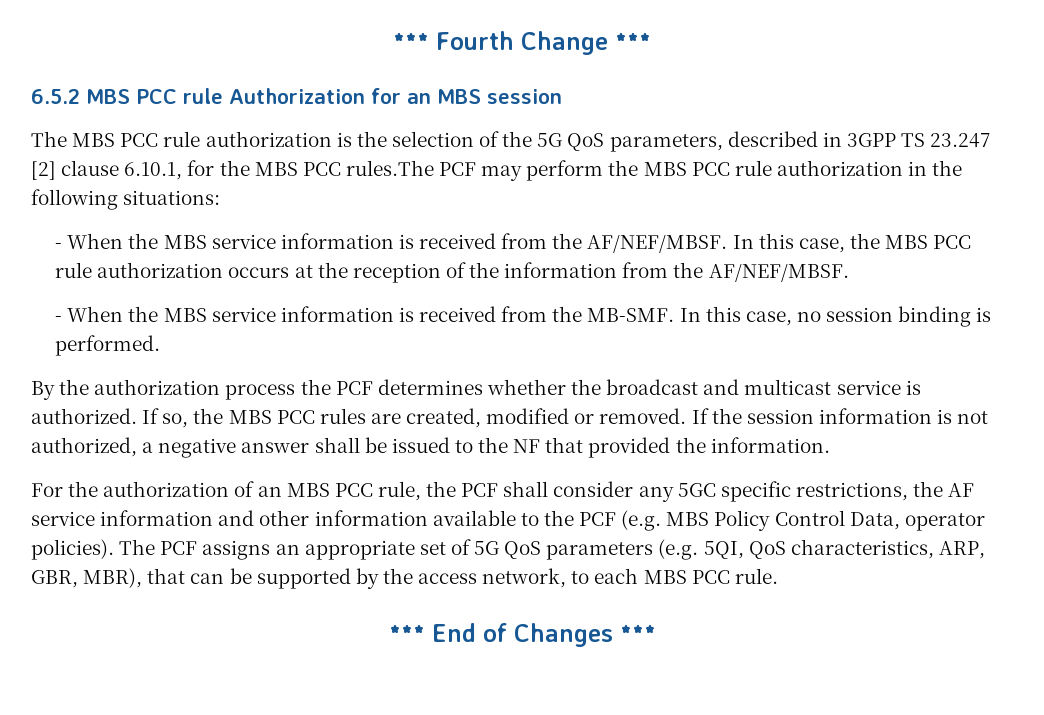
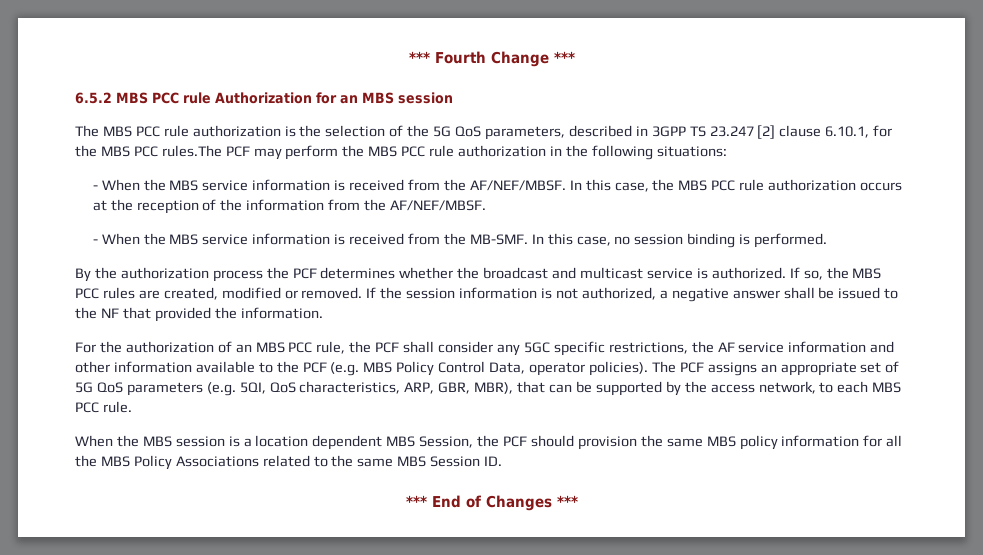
+ When the MBS session is a location dependent MBS Session, the PCF should provision the same MBS policy information for all the MBS Policy Associations related to the same MBS Session ID.

